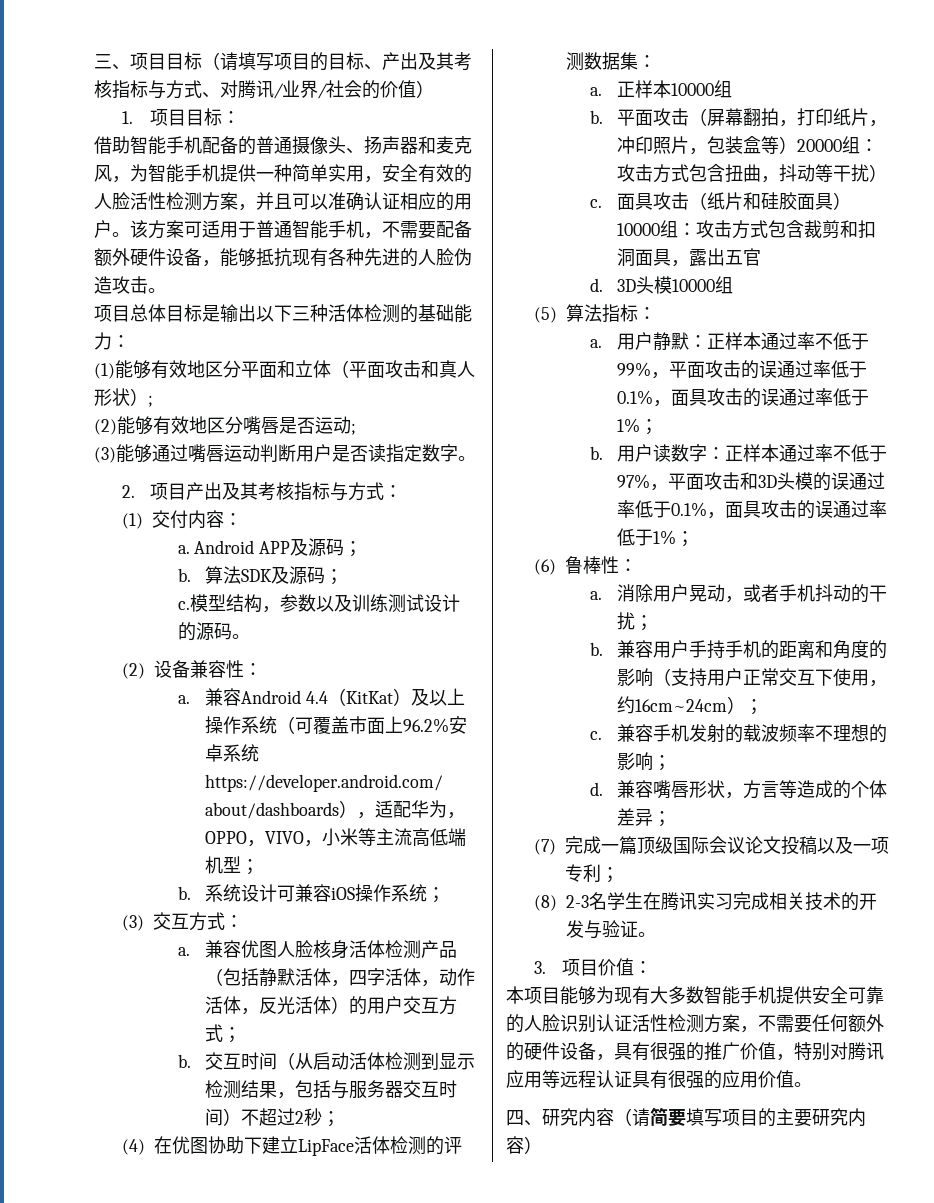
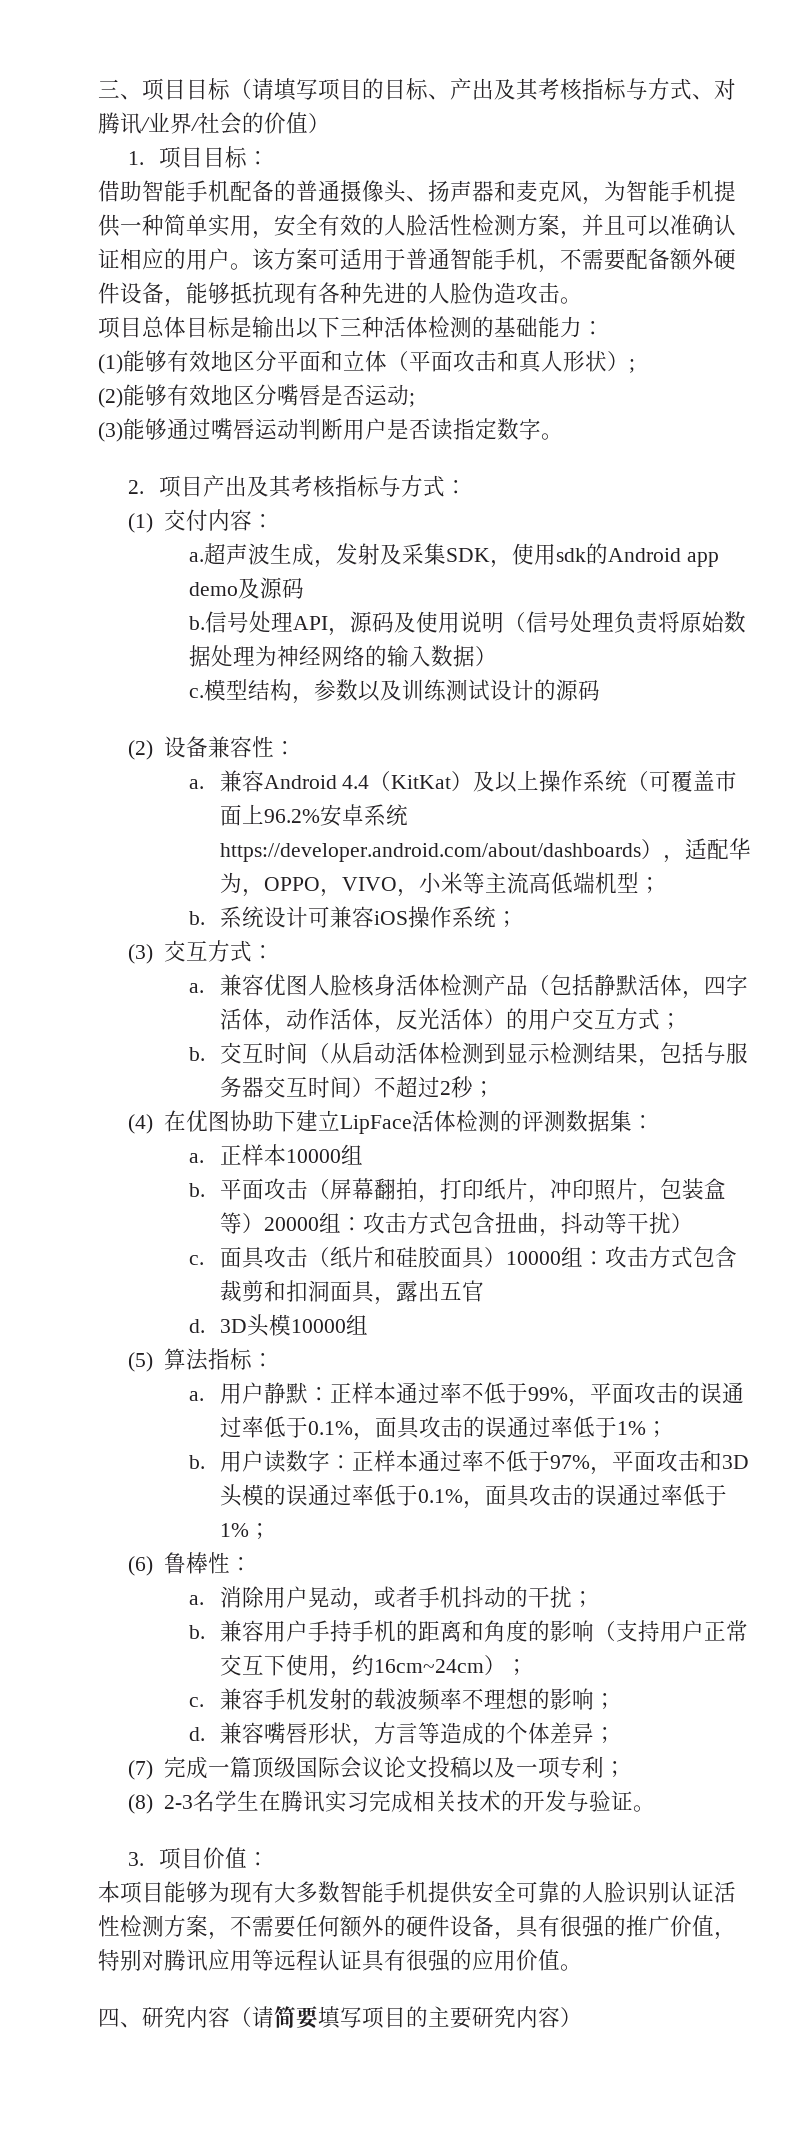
- Android APP及源码；
- b.算法SDK及源码；
+ 超声波生成，发射及采集SDK，使用sdk的Android app demo及源码
+ b.信号处理API，源码及使用说明（信号处理负责将原始数据处理为神经网络的输入数据）
- 模型结构，参数以及训练测试设计的源码。
+ 模型结构，参数以及训练测试设计的源码

